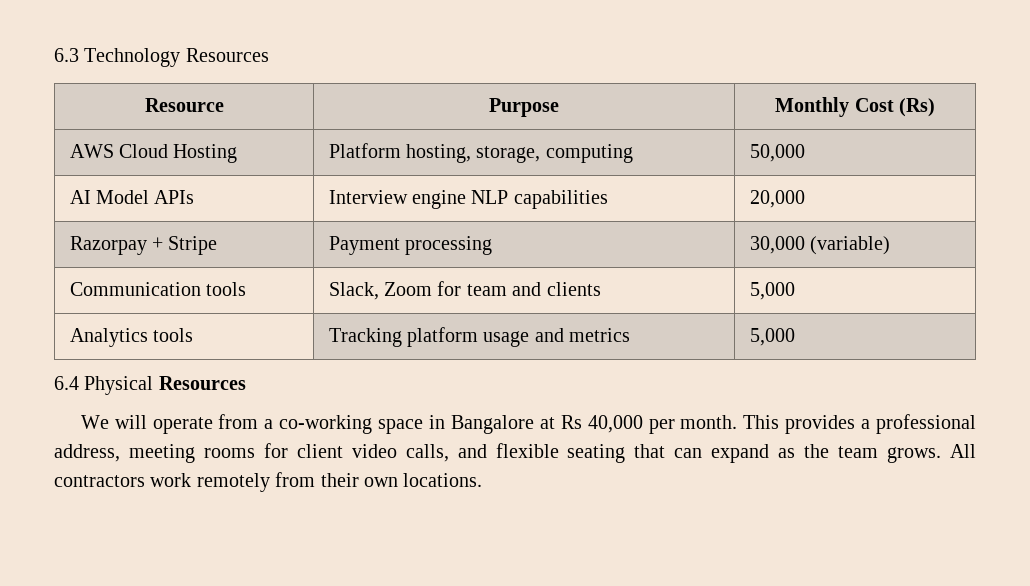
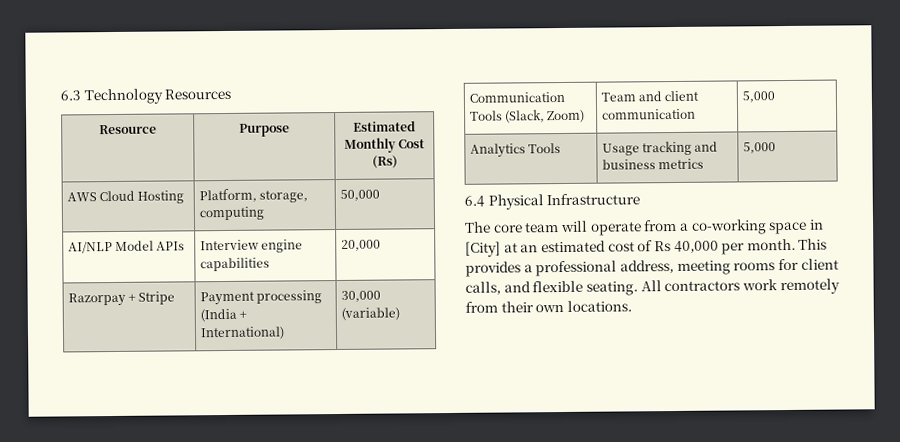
- Resource | Purpose | Monthly Cost (Rs)
+ Resource | Purpose | Estimated Monthly Cost (Rs)
- AWS Cloud Hosting | Platform hosting, storage, computing | 50,000
+ AWS Cloud Hosting | Platform, storage, computing | 50,000
- AI Model APIs | Interview engine NLP capabilities | 20,000
+ AI/NLP Model APIs | Interview engine capabilities | 20,000
- Razorpay + Stripe | Payment processing | 30,000 (variable)
+ Razorpay + Stripe | Payment processing (India + International) | 30,000 (variable)
- Communication tools | Slack, Zoom for team and clients | 5,000
- Analytics tools | Tracking platform usage and metrics | 5,000
+ Communication Tools (Slack, Zoom) | Team and client communication | 5,000
+ Analytics Tools | Usage tracking and business metrics | 5,000
- 6.4 Physical Resources
- We will operate from a co-working space in Bangalore at Rs 40,000 per month.
+ 6.4 Physical Infrastructure
+ The core team will operate from a co-working space in [City] at an estimated cost of Rs 40,000 per month.
- This provides a professional address, meeting rooms for client video calls, and flexible seating that can expand as the team grows.
+ This provides a professional address, meeting rooms for client calls, and flexible seating.

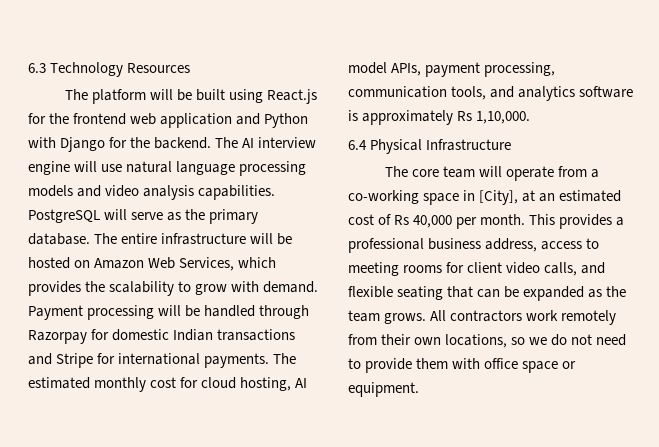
- Resource | Purpose | Estimated Monthly Cost (Rs)
- AWS Cloud Hosting | Platform, storage, computing | 50,000
- AI/NLP Model APIs | Interview engine capabilities | 20,000
- Razorpay + Stripe | Payment processing (India + International) | 30,000 (variable)
- Communication Tools (Slack, Zoom) | Team and client communication | 5,000
- Analytics Tools | Usage tracking and business metrics | 5,000
+ The platform will be built using React.js for the frontend web application and Python with Django for the backend. The AI interview engine will use natural language processing models and video analysis capabilities. PostgreSQL will serve as the primary database. The entire infrastructure will be hosted on Amazon Web Services, which provides the scalability to grow with demand. Payment processing will be handled through Razorpay for domestic Indian transactions and Stripe for international payments. The estimated monthly cost for cloud hosting, AI model APIs, payment processing, communication tools, and analytics software is approximately Rs 1,10,000.
- The core team will operate from a co-working space in [City] at an estimated cost of Rs 40,000 per month.
+ The core team will operate from a co-working space in [City], at an estimated cost of Rs 40,000 per month.
- This provides a professional address, meeting rooms for client calls, and flexible seating.
+ This provides a professional business address, access to meeting rooms for client video calls, and flexible seating that can be expanded as the team grows.
- All contractors work remotely from their own locations.
+ All contractors work remotely from their own locations, so we do not need to provide them with office space or equipment.

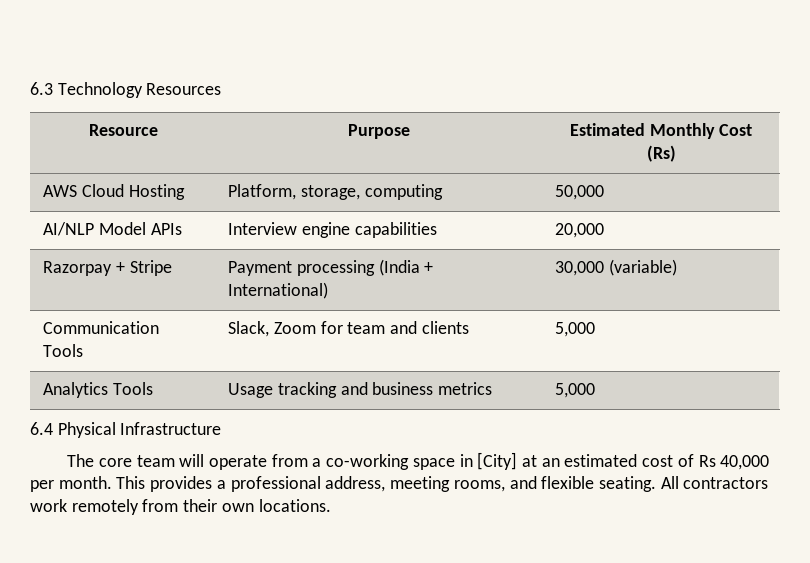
- The platform will be built using React.js for the frontend web application and Python with Django for the backend. The AI interview engine will use natural language processing models and video analysis capabilities. PostgreSQL will serve as the primary database. The entire infrastructure will be hosted on Amazon Web Services, which provides the scalability to grow with demand. Payment processing will be handled through Razorpay for domestic Indian transactions and Stripe for international payments. The estimated monthly cost for cloud hosting, AI model APIs, payment processing, communication tools, and analytics software is approximately Rs 1,10,000.
+ Resource | Purpose | Estimated Monthly Cost (Rs)
+ AWS Cloud Hosting | Platform, storage, computing | 50,000
+ AI/NLP Model APIs | Interview engine capabilities | 20,000
+ Razorpay + Stripe | Payment processing (India + International) | 30,000 (variable)
+ Communication Tools | Slack, Zoom for team and clients | 5,000
+ Analytics Tools | Usage tracking and business metrics | 5,000
- The core team will operate from a co-working space in [City], at an estimated cost of Rs 40,000 per month.
+ The core team will operate from a co-working space in [City] at an estimated cost of Rs 40,000 per month.
- This provides a professional business address, access to meeting rooms for client video calls, and flexible seating that can be expanded as the team grows.
+ This provides a professional address, meeting rooms, and flexible seating.
- All contractors work remotely from their own locations, so we do not need to provide them with office space or equipment.
+ All contractors work remotely from their own locations.

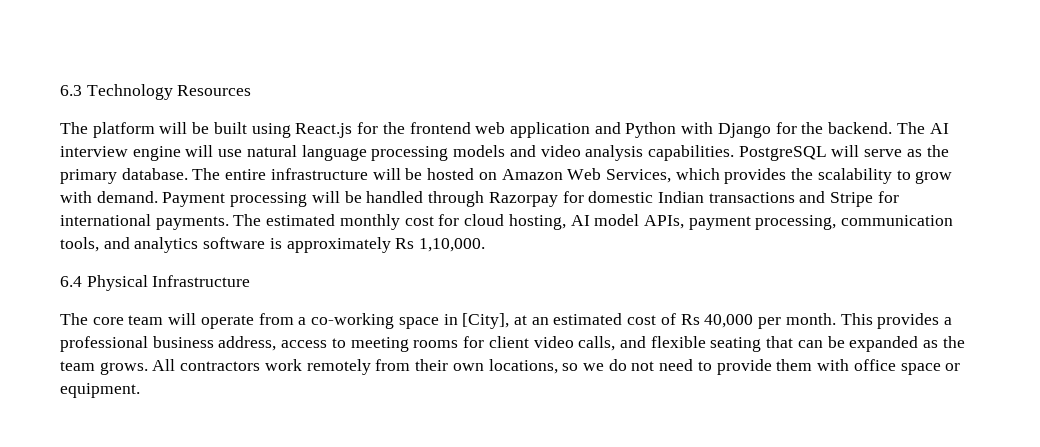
- Resource | Purpose | Estimated Monthly Cost (Rs)
- AWS Cloud Hosting | Platform, storage, computing | 50,000
- AI/NLP Model APIs | Interview engine capabilities | 20,000
- Razorpay + Stripe | Payment processing (India + International) | 30,000 (variable)
- Communication Tools | Slack, Zoom for team and clients | 5,000
- Analytics Tools | Usage tracking and business metrics | 5,000
+ The platform will be built using React.js for the frontend web application and Python with Django for the backend. The AI interview engine will use natural language processing models and video analysis capabilities. PostgreSQL will serve as the primary database. The entire infrastructure will be hosted on Amazon Web Services, which provides the scalability to grow with demand. Payment processing will be handled through Razorpay for domestic Indian transactions and Stripe for international payments. The estimated monthly cost for cloud hosting, AI model APIs, payment processing, communication tools, and analytics software is approximately Rs 1,10,000.
- The core team will operate from a co-working space in [City] at an estimated cost of Rs 40,000 per month.
+ The core team will operate from a co-working space in [City], at an estimated cost of Rs 40,000 per month.
- This provides a professional address, meeting rooms, and flexible seating.
+ This provides a professional business address, access to meeting rooms for client video calls, and flexible seating that can be expanded as the team grows.
- All contractors work remotely from their own locations.
+ All contractors work remotely from their own locations, so we do not need to provide them with office space or equipment.

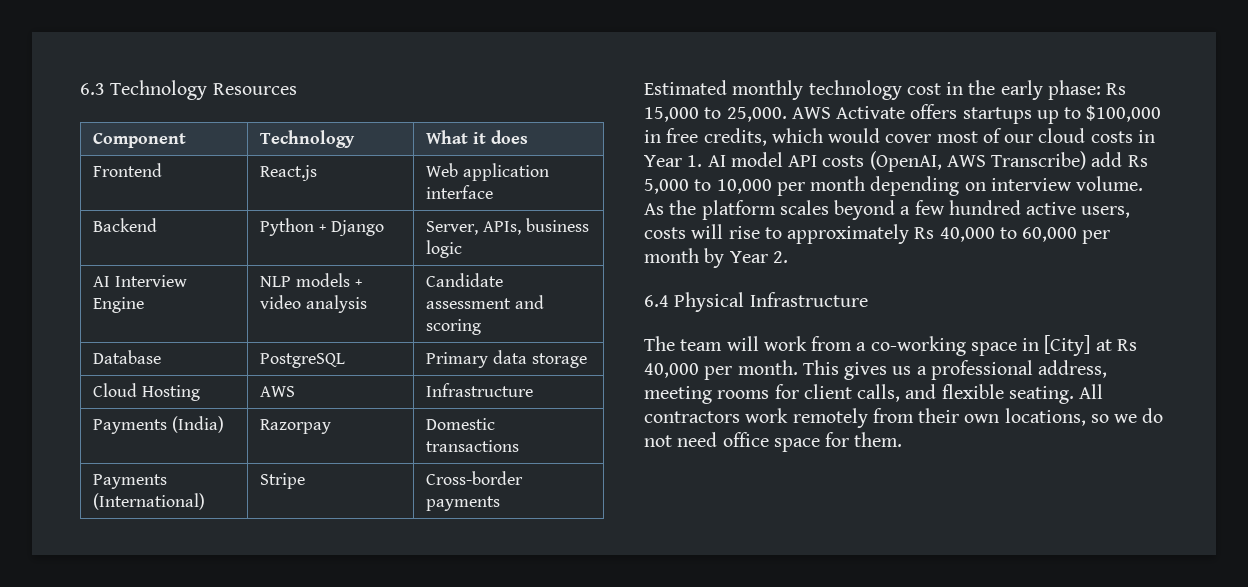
- The platform will be built using React.js for the frontend web application and Python with Django for the backend. The AI interview engine will use natural language processing models and video analysis capabilities. PostgreSQL will serve as the primary database. The entire infrastructure will be hosted on Amazon Web Services, which provides the scalability to grow with demand. Payment processing will be handled through Razorpay for domestic Indian transactions and Stripe for international payments. The estimated monthly cost for cloud hosting, AI model APIs, payment processing, communication tools, and analytics software is approximately Rs 1,10,000.
+ Component | Technology | What it does
+ Frontend | React.js | Web application interface
+ Backend | Python + Django | Server, APIs, business logic
+ AI Interview Engine | NLP models + video analysis | Candidate assessment and scoring
+ Database | PostgreSQL | Primary data storage
+ Cloud Hosting | AWS | Infrastructure
+ Payments (India) | Razorpay | Domestic transactions
+ Payments (International) | Stripe | Cross-border payments
+ Estimated monthly technology cost in the early phase: Rs 15,000 to 25,000. AWS Activate offers startups up to $100,000 in free credits, which would cover most of our cloud costs in Year 1. AI model API costs (OpenAI, AWS Transcribe) add Rs 5,000 to 10,000 per month depending on interview volume. As the platform scales beyond a few hundred active users, costs will rise to approximately Rs 40,000 to 60,000 per month by Year 2.
- The core team will operate from a co-working space in [City], at an estimated cost of Rs 40,000 per month.
+ The team will work from a co-working space in [City] at Rs 40,000 per month.
- This provides a professional business address, access to meeting rooms for client video calls, and flexible seating that can be expanded as the team grows.
+ This gives us a professional address, meeting rooms for client calls, and flexible seating.
- All contractors work remotely from their own locations, so we do not need to provide them with office space or equipment.
+ All contractors work remotely from their own locations, so we do not need office space for them.

